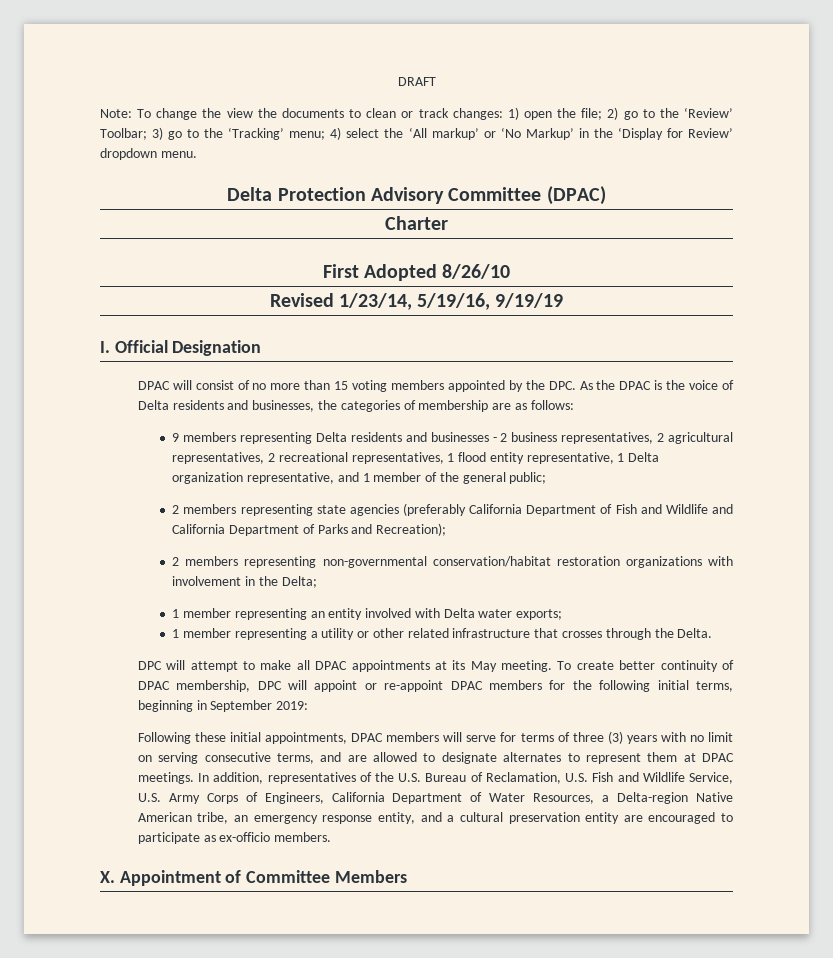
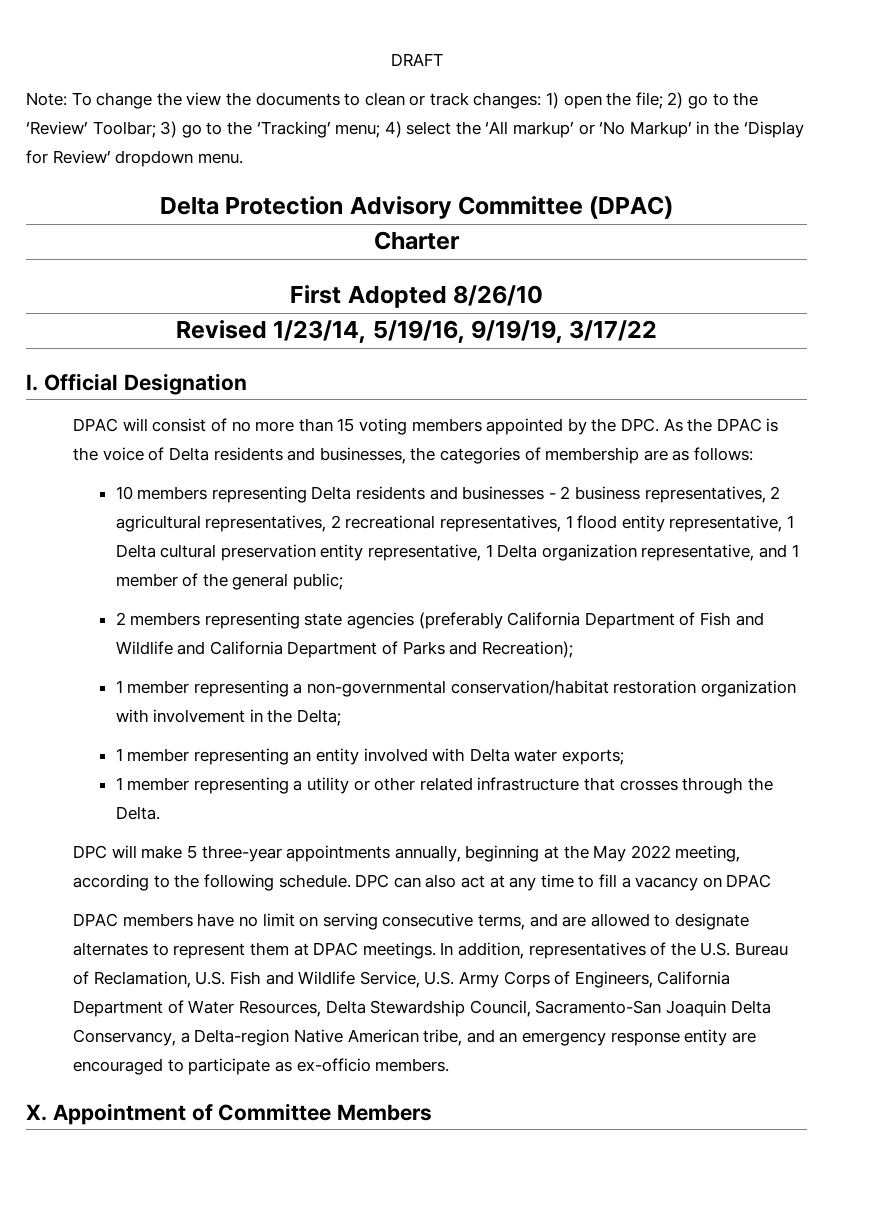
- Revised 1/23/14, 5/19/16, 9/19/19
+ Revised 1/23/14, 5/19/16, 9/19/19, 3/17/22
- 9 members representing Delta residents and businesses - 2 business representatives, 2 agricultural representatives, 2 recreational representatives, 1 flood entity representative, 1 Delta organization representative, and 1 member of the general public;
+ 10 members representing Delta residents and businesses - 2 business representatives, 2 agricultural representatives, 2 recreational representatives, 1 flood entity representative, 1 Delta cultural preservation entity representative, 1 Delta organization representative, and 1 member of the general public;
- 2 members representing non-governmental conservation/habitat restoration organizations with involvement in the Delta;
+ 1 member representing a non-governmental conservation/habitat restoration organization with involvement in the Delta;
- DPC will attempt to make all DPAC appointments at its May meeting. To create better continuity of DPAC membership, DPC will appoint or re-appoint DPAC members for the following initial terms, beginning in September 2019:
- Following these initial appointments, DPAC members will serve for terms of three (3) years with no limit on serving consecutive terms, and are allowed to designate alternates to represent them at DPAC meetings.
+ DPC will make 5 three-year appointments annually, beginning at the May 2022 meeting, according to the following schedule. DPC can also act at any time to fill a vacancy on DPAC
+ DPAC members have no limit on serving consecutive terms, and are allowed to designate alternates to represent them at DPAC meetings.
- In addition, representatives of the U.S. Bureau of Reclamation, U.S. Fish and Wildlife Service, U.S. Army Corps of Engineers, California Department of Water Resources, a Delta-region Native American tribe, an emergency response entity, and a cultural preservation entity are encouraged to participate as ex-officio members.
+ In addition, representatives of the U.S. Bureau of Reclamation, U.S. Fish and Wildlife Service, U.S. Army Corps of Engineers, California Department of Water Resources, Delta Stewardship Council, Sacramento-San Joaquin Delta Conservancy, a Delta-region Native American tribe, and an emergency response entity are encouraged to participate as ex-officio members.

